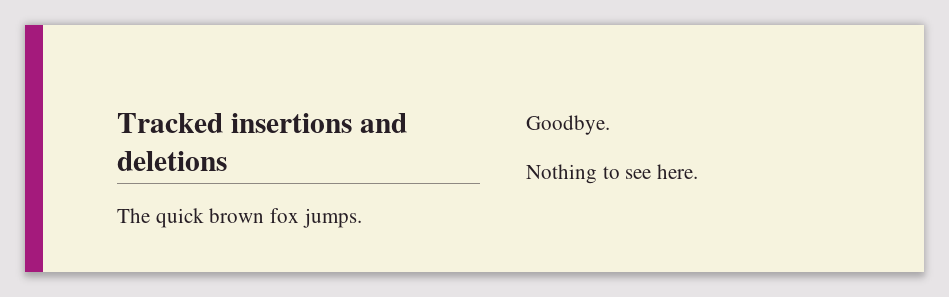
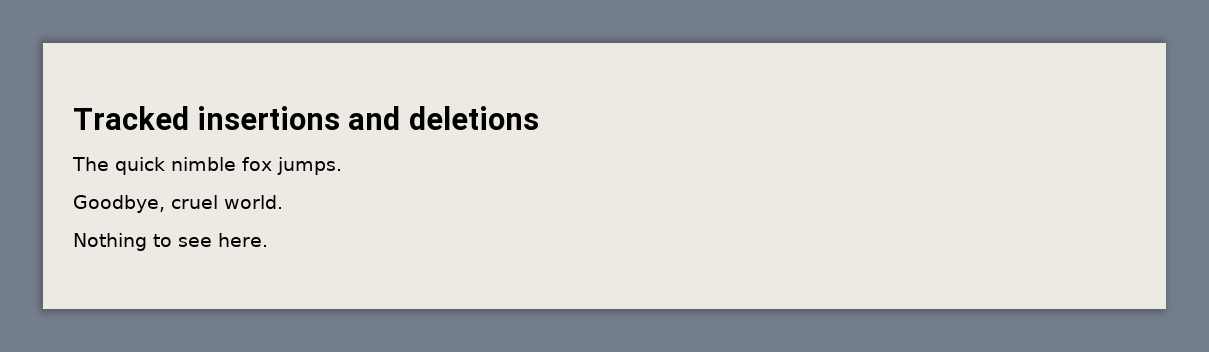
- The quick brown fox jumps.
+ The quick nimble fox jumps.
- Goodbye.
+ Goodbye, cruel world.

